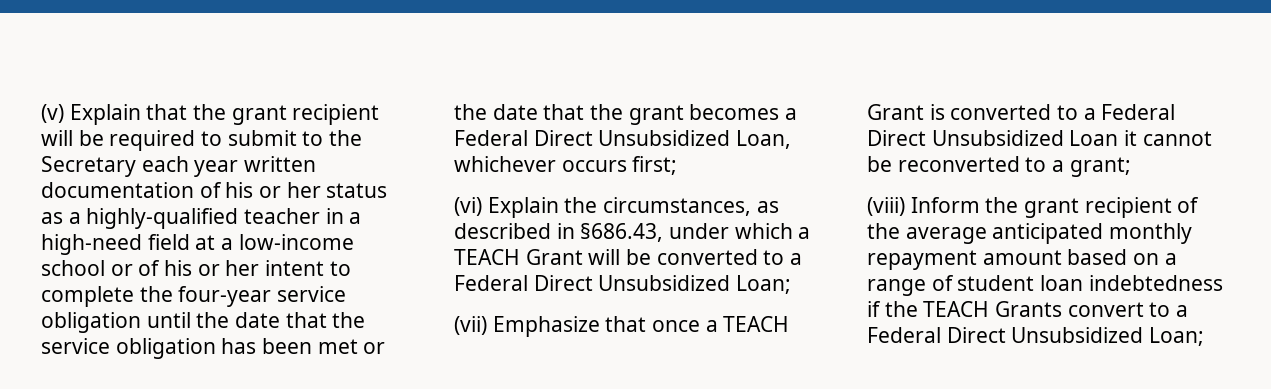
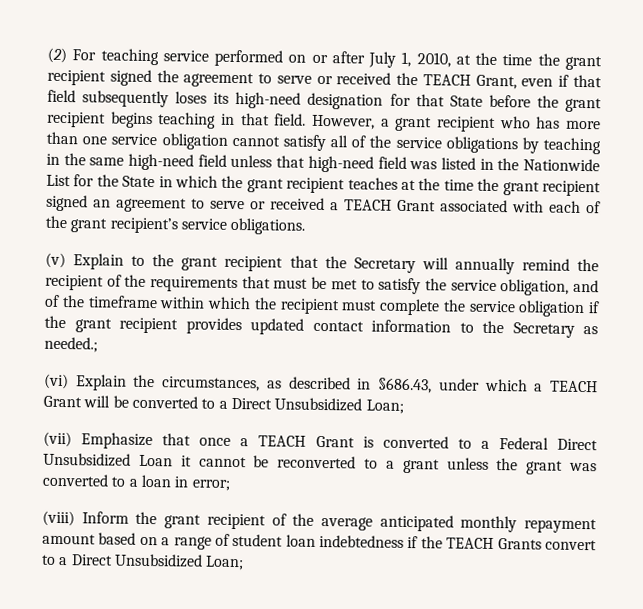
- (v) Explain that the grant recipient will be required to submit to the Secretary each year written documentation of his or her status as a highly-qualified teacher in a high-need field at a low-income school or of his or her intent to complete the four-year service obligation until the date that the service obligation has been met or the date that the grant becomes a Federal Direct Unsubsidized Loan, whichever occurs first;
+ (2) For teaching service performed on or after July 1, 2010, at the time the grant recipient signed the agreement to serve or received the TEACH Grant, even if that field subsequently loses its high-need designation for that State before the grant recipient begins teaching in that field. However, a grant recipient who has more than one service obligation cannot satisfy all of the service obligations by teaching in the same high-need field unless that high-need field was listed in the Nationwide List for the State in which the grant recipient teaches at the time the grant recipient signed an agreement to serve or received a TEACH Grant associated with each of the grant recipient’s service obligations.
+ (v) Explain to the grant recipient that the Secretary will annually remind the recipient of the requirements that must be met to satisfy the service obligation, and of the timeframe within which the recipient must complete the service obligation if the grant recipient provides updated contact information to the Secretary as needed.;
- (vi) Explain the circumstances, as described in §686.43, under which a TEACH Grant will be converted to a Federal Direct Unsubsidized Loan;
+ (vi) Explain the circumstances, as described in §686.43, under which a TEACH Grant will be converted to a Direct Unsubsidized Loan;
- (vii) Emphasize that once a TEACH Grant is converted to a Federal Direct Unsubsidized Loan it cannot be reconverted to a grant;
+ (vii) Emphasize that once a TEACH Grant is converted to a Federal Direct Unsubsidized Loan it cannot be reconverted to a grant unless the grant was converted to a loan in error;
- (viii) Inform the grant recipient of the average anticipated monthly repayment amount based on a range of student loan indebtedness if the TEACH Grants convert to a Federal Direct Unsubsidized Loan;
+ (viii) Inform the grant recipient of the average anticipated monthly repayment amount based on a range of student loan indebtedness if the TEACH Grants convert to a Direct Unsubsidized Loan;

